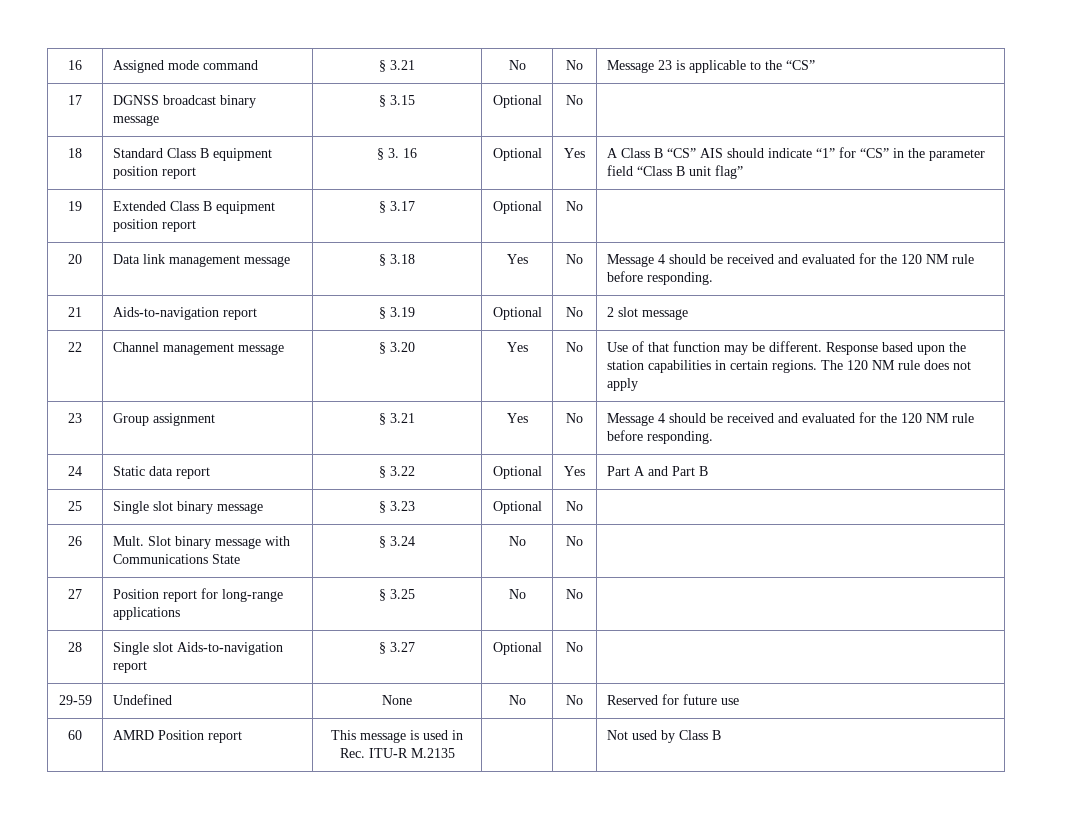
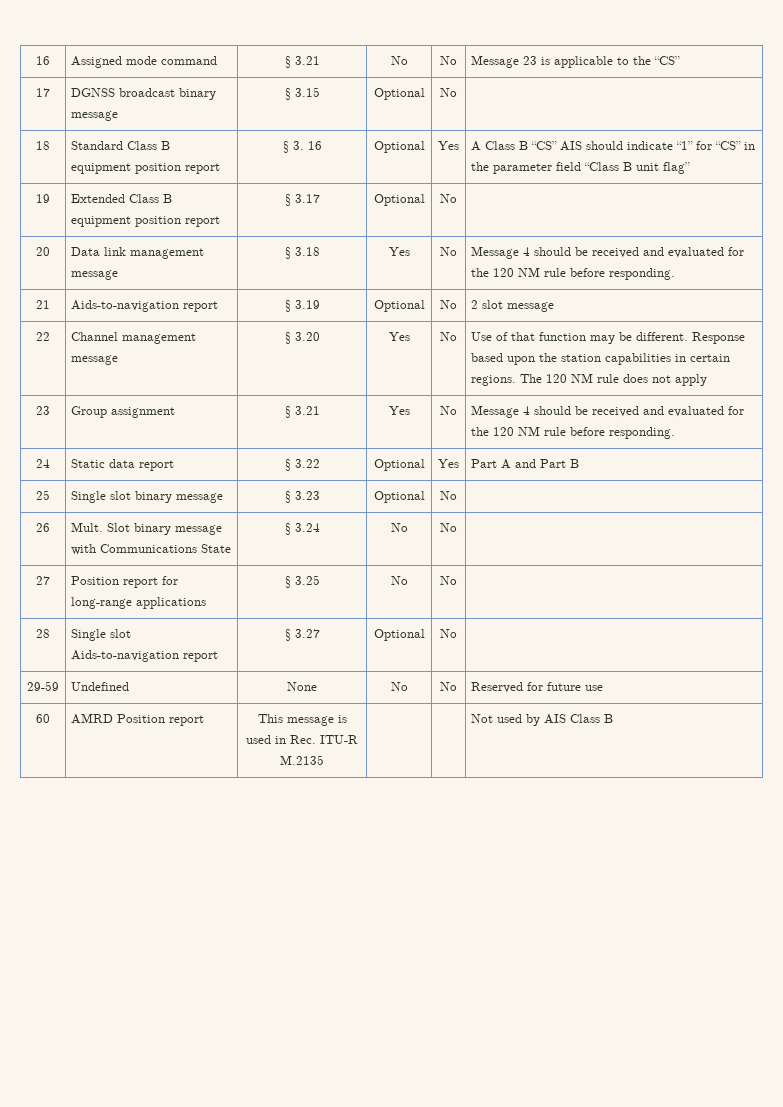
- 60 | AMRD Position report | This message is used in Rec. ITU-R M.2135 | | | Not used by Class B
+ 60 | AMRD Position report | This message is used in Rec. ITU-R M.2135 | | | Not used by AIS Class B

